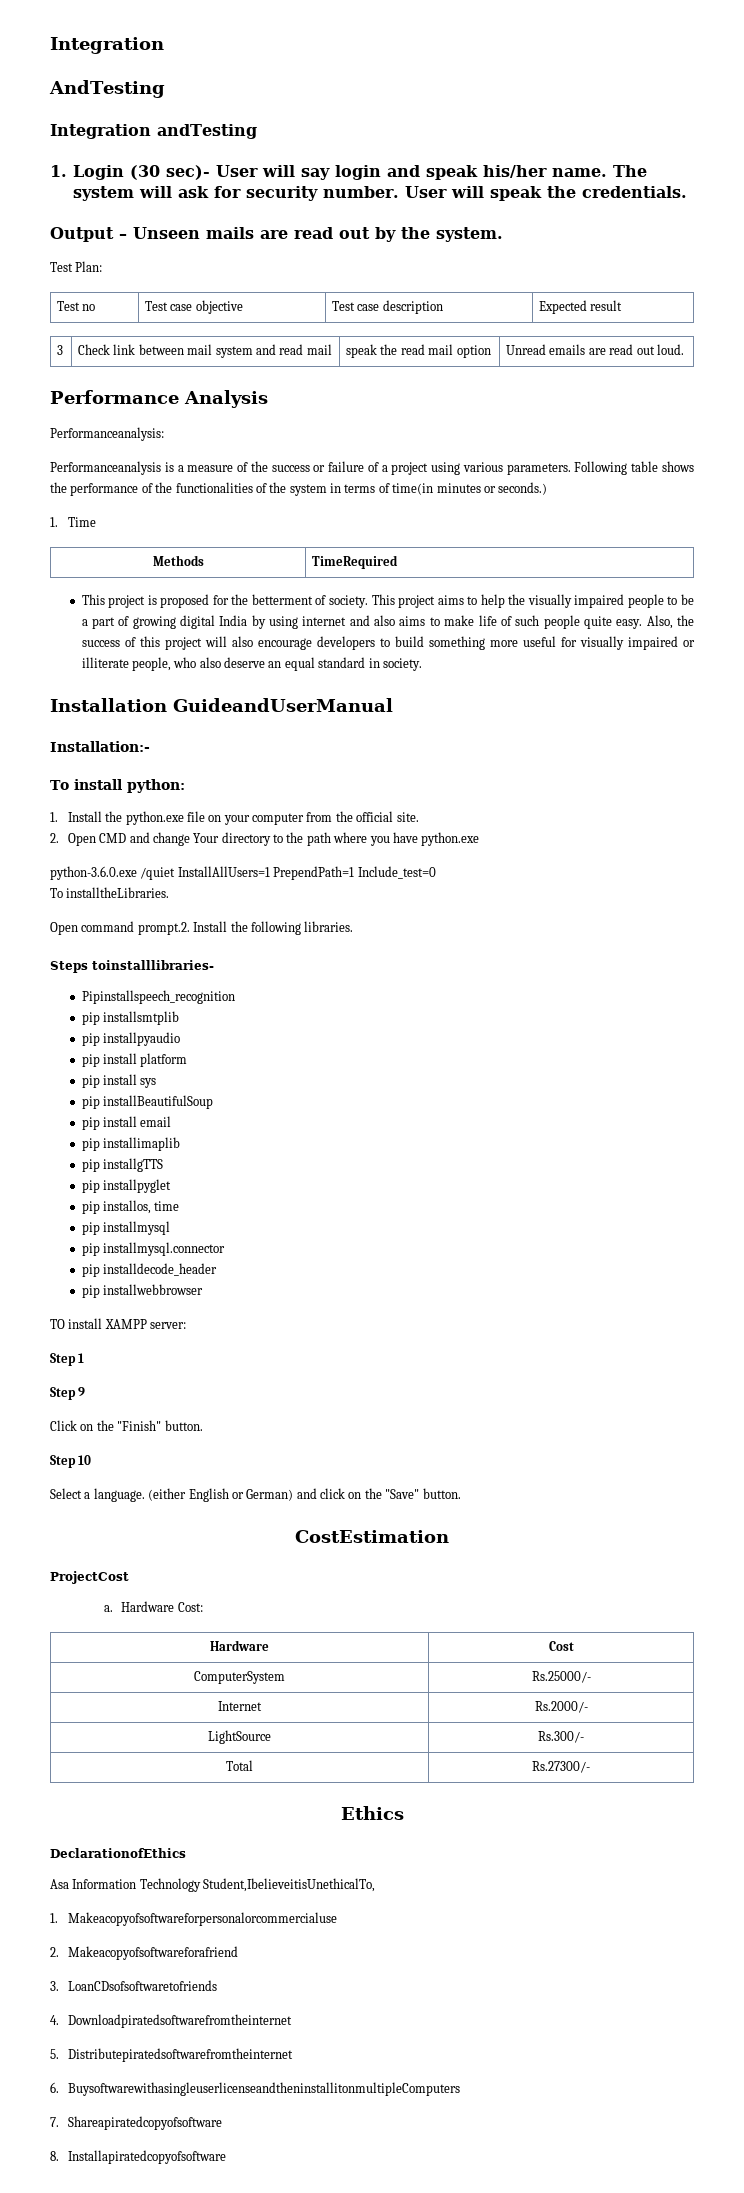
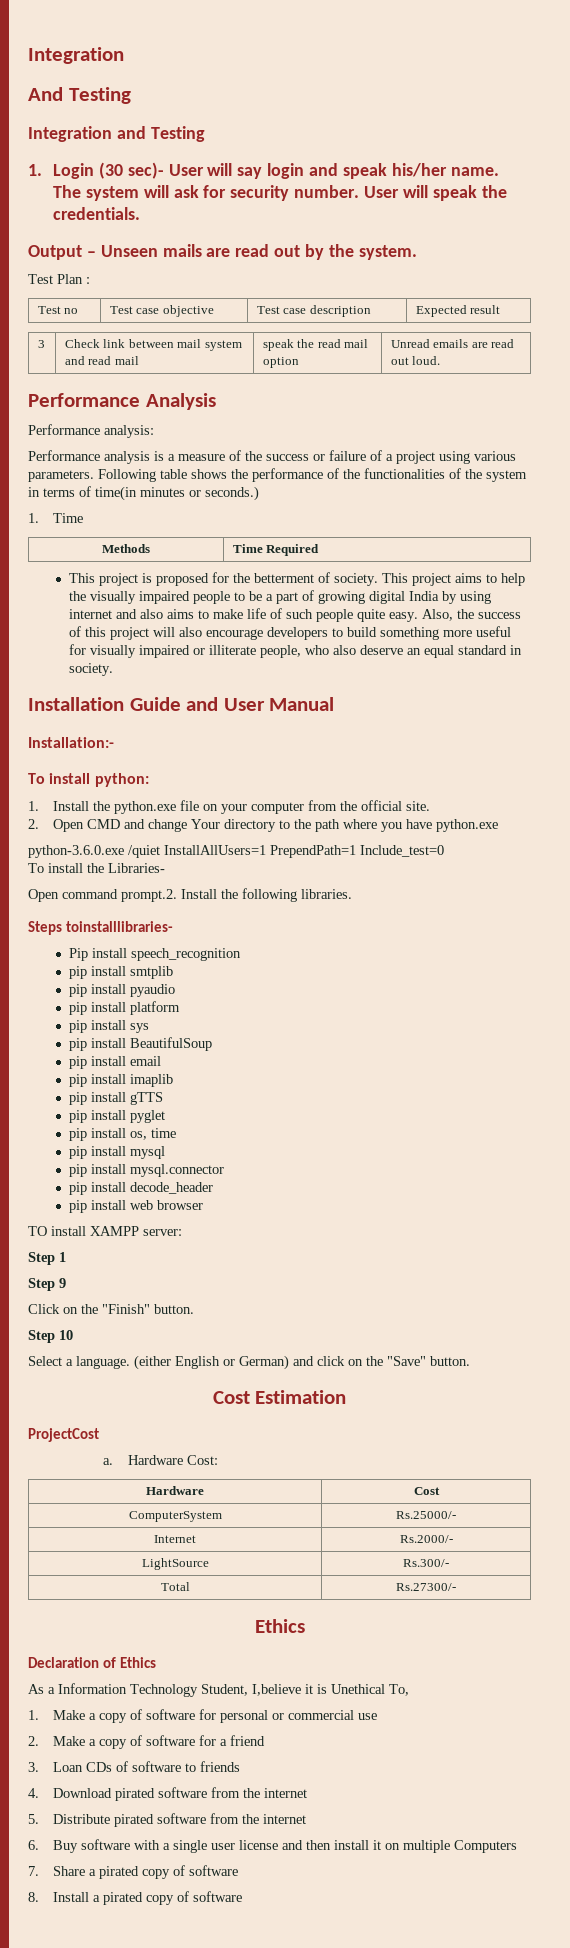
- AndTesting
- Integration andTesting
+ And Testing
+ Integration and Testing
- Test Plan:
+ Test Plan :
- Performanceanalysis:
- Performanceanalysis is a measure of the success or failure of a project using various parameters.
+ Performance analysis:
+ Performance analysis is a measure of the success or failure of a project using various parameters.
- Methods | TimeRequired
+ Methods | Time Required
- Installation GuideandUserManual
+ Installation Guide and User Manual
- To installtheLibraries.
+ To install the Libraries-
- Pipinstallspeech_recognition
- pip installsmtplib
- pip installpyaudio
+ Pip install speech_recognition
+ pip install smtplib
+ pip install pyaudio
- pip installBeautifulSoup
+ pip install BeautifulSoup
- pip installimaplib
- pip installgTTS
- pip installpyglet
- pip installos, time
+ pip install imaplib
+ pip install gTTS
+ pip install pyglet
+ pip install os, time
- pip installmysql
- pip installmysql.connector
- pip installdecode_header
- pip installwebbrowser
+ pip install mysql
+ pip install mysql.connector
+ pip install decode_header
+ pip install web browser
- CostEstimation
+ Cost Estimation
- DeclarationofEthics
- Asa Information Technology Student,IbelieveitisUnethicalTo,
- 1. Makeacopyofsoftwareforpersonalorcommercialuse
- 2. Makeacopyofsoftwareforafriend
- 3. LoanCDsofsoftwaretofriends
- 4. Downloadpiratedsoftwarefromtheinternet
- 5. Distributepiratedsoftwarefromtheinternet
- 6. BuysoftwarewithasingleuserlicenseandtheninstallitonmultipleComputers
- 7. Shareapiratedcopyofsoftware
- 8. Installapiratedcopyofsoftware
+ Declaration of Ethics
+ As a Information Technology Student, I,believe it is Unethical To,
+ 1. Make a copy of software for personal or commercial use
+ 2. Make a copy of software for a friend
+ 3. Loan CDs of software to friends
+ 4. Download pirated software from the internet
+ 5. Distribute pirated software from the internet
+ 6. Buy software with a single user license and then install it on multiple Computers
+ 7. Share a pirated copy of software
+ 8. Install a pirated copy of software

